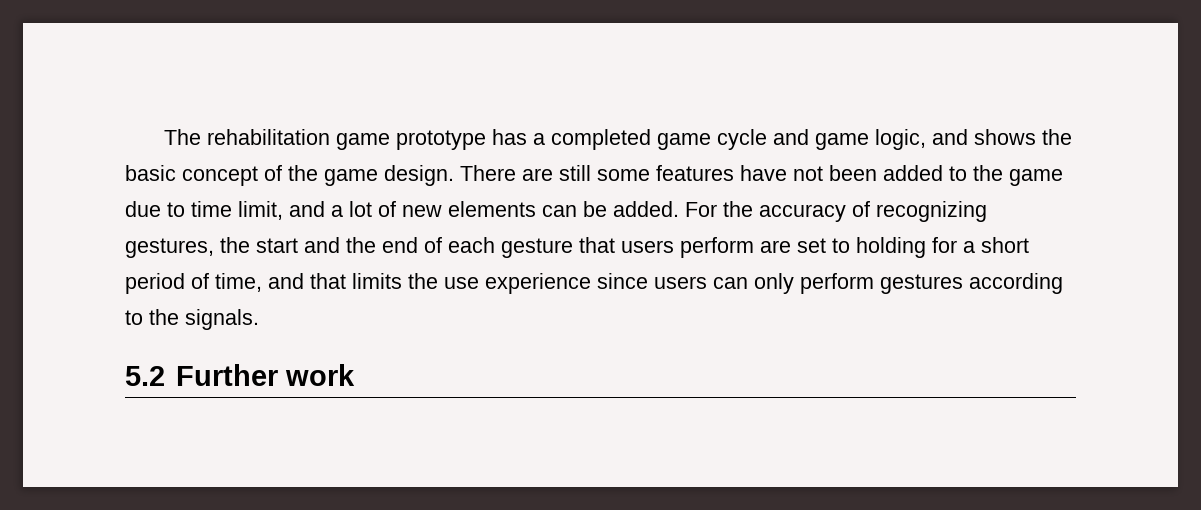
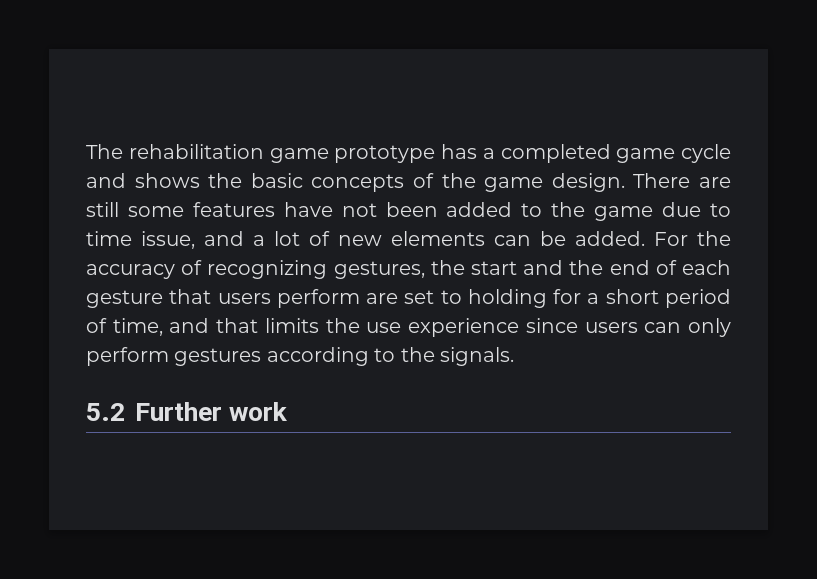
- The rehabilitation game prototype has a completed game cycle and game logic, and shows the basic concept of the game design.
+ The rehabilitation game prototype has a completed game cycle and shows the basic concepts of the game design.
- There are still some features have not been added to the game due to time limit, and a lot of new elements can be added.
+ There are still some features have not been added to the game due to time issue, and a lot of new elements can be added.

